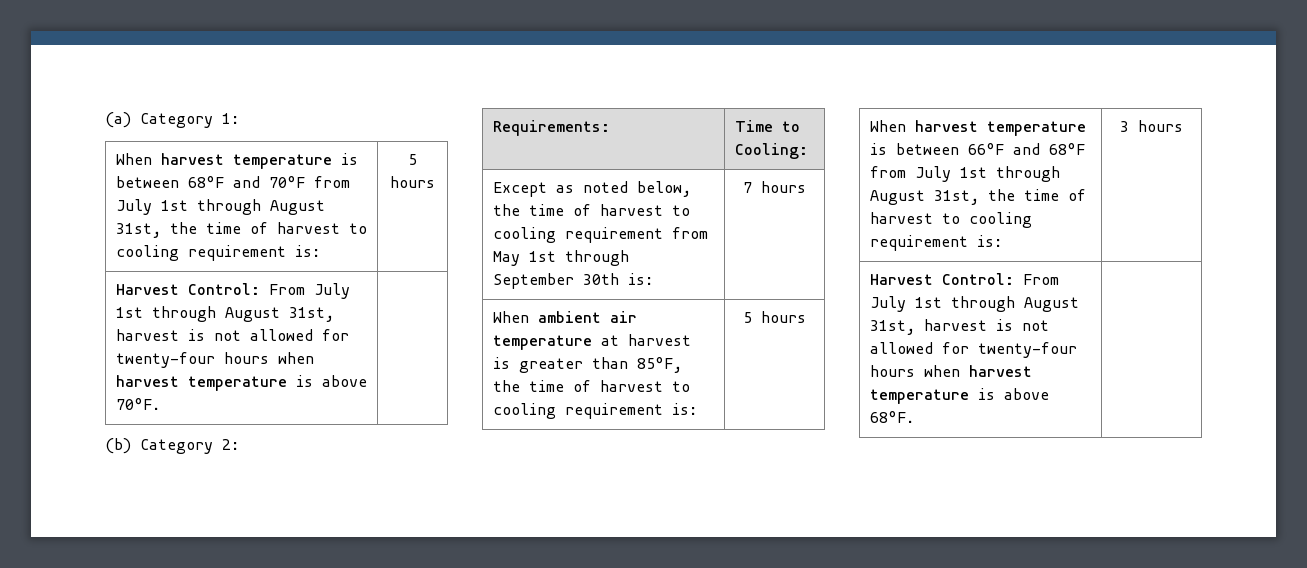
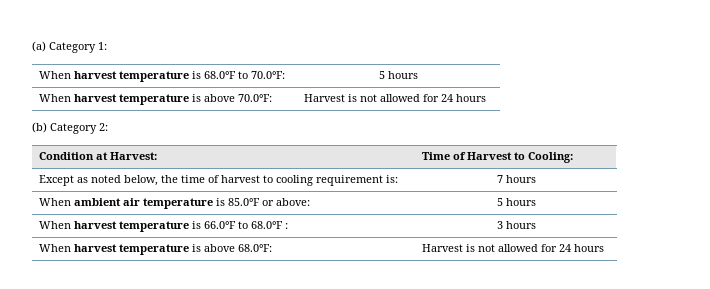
- When harvest temperature is between 68°F and 70°F from July 1st through August 31st, the time of harvest to cooling requirement is: | 5 hours
- Harvest Control: From July 1st through August 31st, harvest is not allowed for twenty-four hours when harvest temperature is above 70°F. |
+ When harvest temperature is 68.0°F to 70.0°F: | 5 hours
+ When harvest temperature is above 70.0°F: | Harvest is not allowed for 24 hours
- Requirements: | Time to Cooling:
+ Condition at Harvest: | Time of Harvest to Cooling:
- Except as noted below, the time of harvest to cooling requirement from May 1st through September 30th is: | 7 hours
+ Except as noted below, the time of harvest to cooling requirement is: | 7 hours
- When ambient air temperature at harvest is greater than 85°F, the time of harvest to cooling requirement is: | 5 hours
- When harvest temperature is between 66°F and 68°F from July 1st through August 31st, the time of harvest to cooling requirement is: | 3 hours
- Harvest Control: From July 1st through August 31st, harvest is not allowed for twenty-four hours when harvest temperature is above 68°F. |
+ When ambient air temperature is 85.0°F or above: | 5 hours
+ When harvest temperature is 66.0°F to 68.0°F : | 3 hours
+ When harvest temperature is above 68.0°F: | Harvest is not allowed for 24 hours

